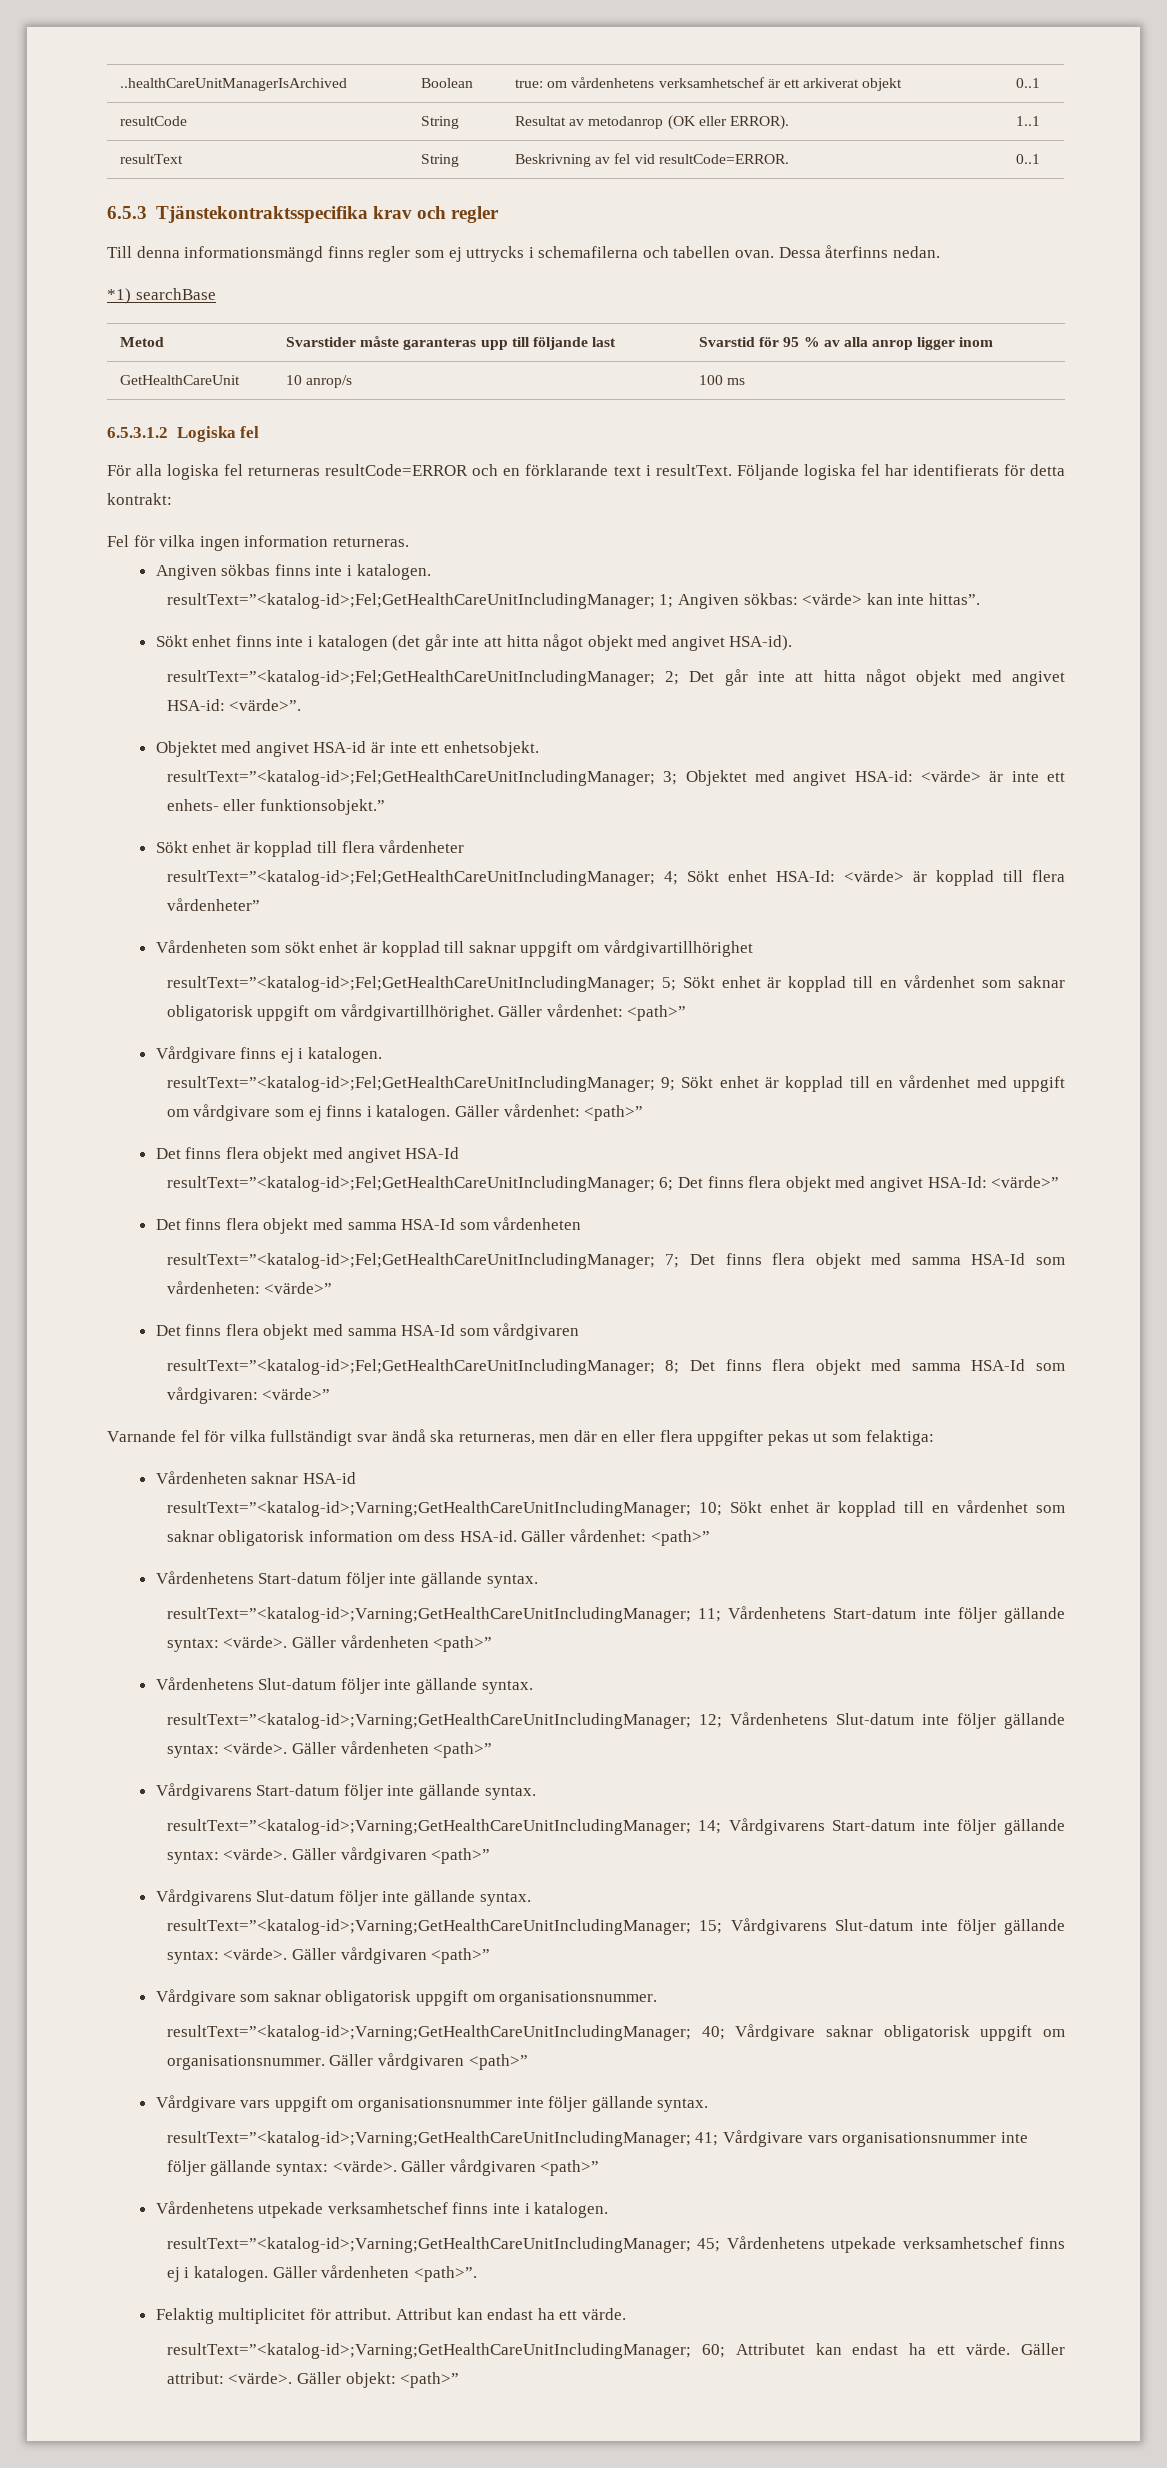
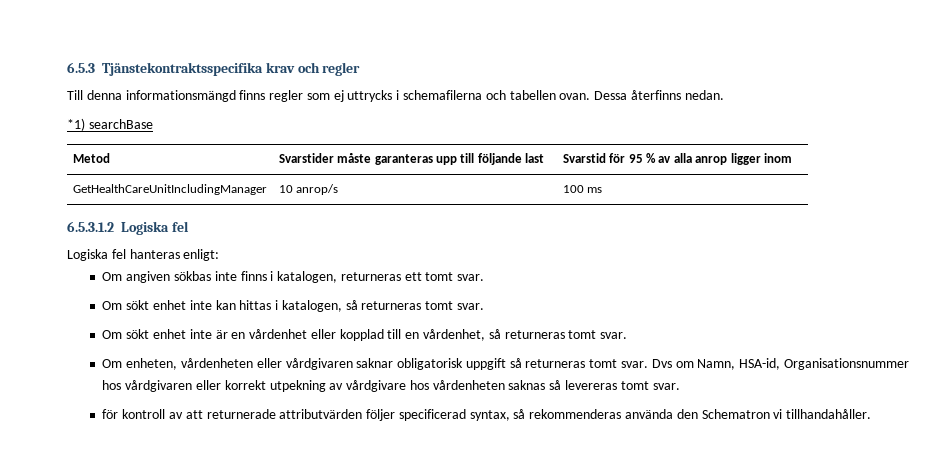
- ..healthCareUnitManagerIsArchived | Boolean | true: om vårdenhetens verksamhetschef är ett arkiverat objekt | 0..1
- resultCode | String | Resultat av metodanrop (OK eller ERROR). | 1..1
- resultText | String | Beskrivning av fel vid resultCode=ERROR. | 0..1
- GetHealthCareUnit | 10 anrop/s | 100 ms
+ GetHealthCareUnitIncludingManager | 10 anrop/s | 100 ms
- För alla logiska fel returneras resultCode=ERROR och en förklarande text i resultText. Följande logiska fel har identifierats för detta kontrakt:
- Fel för vilka ingen information returneras.
- Angiven sökbas finns inte i katalogen.
- resultText=”<katalog-id>;Fel;GetHealthCareUnitIncludingManager; 1; Angiven sökbas: <värde> kan inte hittas”.
- Sökt enhet finns inte i katalogen (det går inte att hitta något objekt med angivet HSA-id).
- resultText=”<katalog-id>;Fel;GetHealthCareUnitIncludingManager; 2; Det går inte att hitta något objekt med angivet HSA-id: <värde>”.
- Objektet med angivet HSA-id är inte ett enhetsobjekt.
- resultText=”<katalog-id>;Fel;GetHealthCareUnitIncludingManager; 3; Objektet med angivet HSA-id: <värde> är inte ett enhets- eller funktionsobjekt.”
- Sökt enhet är kopplad till flera vårdenheter
- resultText=”<katalog-id>;Fel;GetHealthCareUnitIncludingManager; 4; Sökt enhet HSA-Id: <värde> är kopplad till flera vårdenheter”
- Vårdenheten som sökt enhet är kopplad till saknar uppgift om vårdgivartillhörighet
- resultText=”<katalog-id>;Fel;GetHealthCareUnitIncludingManager; 5; Sökt enhet är kopplad till en vårdenhet som saknar obligatorisk uppgift om vårdgivartillhörighet. Gäller vårdenhet: <path>”
- Vårdgivare finns ej i katalogen.
- resultText=”<katalog-id>;Fel;GetHealthCareUnitIncludingManager; 9; Sökt enhet är kopplad till en vårdenhet med uppgift om vårdgivare som ej finns i katalogen. Gäller vårdenhet: <path>”
- Det finns flera objekt med angivet HSA-Id
- resultText=”<katalog-id>;Fel;GetHealthCareUnitIncludingManager; 6; Det finns flera objekt med angivet HSA-Id: <värde>”
- Det finns flera objekt med samma HSA-Id som vårdenheten
- resultText=”<katalog-id>;Fel;GetHealthCareUnitIncludingManager; 7; Det finns flera objekt med samma HSA-Id som vårdenheten: <värde>”
- Det finns flera objekt med samma HSA-Id som vårdgivaren
- resultText=”<katalog-id>;Fel;GetHealthCareUnitIncludingManager; 8; Det finns flera objekt med samma HSA-Id som vårdgivaren: <värde>”
- Varnande fel för vilka fullständigt svar ändå ska returneras, men där en eller flera uppgifter pekas ut som felaktiga:
- Vårdenheten saknar HSA-id
- resultText=”<katalog-id>;Varning;GetHealthCareUnitIncludingManager; 10; Sökt enhet är kopplad till en vårdenhet som saknar obligatorisk information om dess HSA-id. Gäller vårdenhet: <path>”
- Vårdenhetens Start-datum följer inte gällande syntax.
- resultText=”<katalog-id>;Varning;GetHealthCareUnitIncludingManager; 11; Vårdenhetens Start-datum inte följer gällande syntax: <värde>. Gäller vårdenheten <path>”
- Vårdenhetens Slut-datum följer inte gällande syntax.
- resultText=”<katalog-id>;Varning;GetHealthCareUnitIncludingManager; 12; Vårdenhetens Slut-datum inte följer gällande syntax: <värde>. Gäller vårdenheten <path>”
- Vårdgivarens Start-datum följer inte gällande syntax.
- resultText=”<katalog-id>;Varning;GetHealthCareUnitIncludingManager; 14; Vårdgivarens Start-datum inte följer gällande syntax: <värde>. Gäller vårdgivaren <path>”
- Vårdgivarens Slut-datum följer inte gällande syntax.
- resultText=”<katalog-id>;Varning;GetHealthCareUnitIncludingManager; 15; Vårdgivarens Slut-datum inte följer gällande syntax: <värde>. Gäller vårdgivaren <path>”
- Vårdgivare som saknar obligatorisk uppgift om organisationsnummer.
- resultText=”<katalog-id>;Varning;GetHealthCareUnitIncludingManager; 40; Vårdgivare saknar obligatorisk uppgift om organisationsnummer. Gäller vårdgivaren <path>”
- Vårdgivare vars uppgift om organisationsnummer inte följer gällande syntax.
- resultText=”<katalog-id>;Varning;GetHealthCareUnitIncludingManager; 41; Vårdgivare vars organisationsnummer inte följer gällande syntax: <värde>. Gäller vårdgivaren <path>”
- Vårdenhetens utpekade verksamhetschef finns inte i katalogen.
- resultText=”<katalog-id>;Varning;GetHealthCareUnitIncludingManager; 45; Vårdenhetens utpekade verksamhetschef finns ej i katalogen. Gäller vårdenheten <path>”.
- Felaktig multiplicitet för attribut. Attribut kan endast ha ett värde.
- resultText=”<katalog-id>;Varning;GetHealthCareUnitIncludingManager; 60; Attributet kan endast ha ett värde. Gäller attribut: <värde>. Gäller objekt: <path>”
+ Logiska fel hanteras enligt:
+ Om angiven sökbas inte finns i katalogen, returneras ett tomt svar.
+ Om sökt enhet inte kan hittas i katalogen, så returneras tomt svar.
+ Om sökt enhet inte är en vårdenhet eller kopplad till en vårdenhet, så returneras tomt svar.
+ Om enheten, vårdenheten eller vårdgivaren saknar obligatorisk uppgift så returneras tomt svar. Dvs om Namn, HSA-id, Organisationsnummer hos vårdgivaren eller korrekt utpekning av vårdgivare hos vårdenheten saknas så levereras tomt svar.
+ för kontroll av att returnerade attributvärden följer specificerad syntax, så rekommenderas använda den Schematron vi tillhandahåller.

